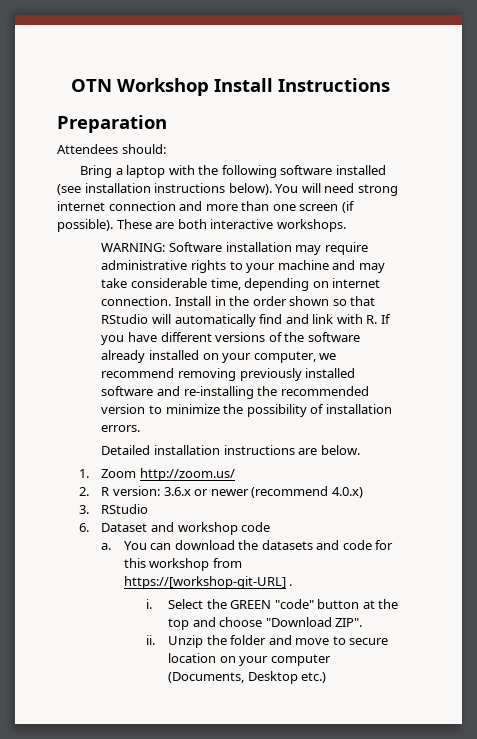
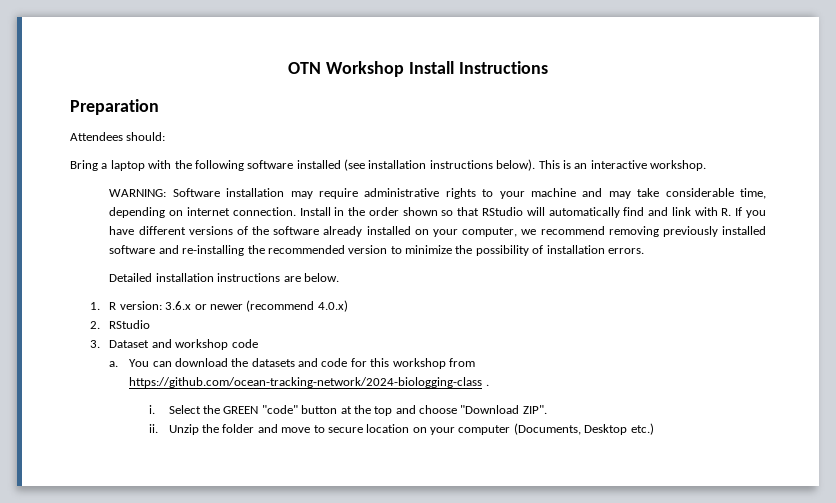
- You will need strong internet connection and more than one screen (if possible). These are both interactive workshops.
+ This is an interactive workshop.
- 1. Zoom http://zoom.us/
- 2. R version: 3.6.x or newer (recommend 4.0.x)
+ 1. R version: 3.6.x or newer (recommend 4.0.x)
- 3. RStudio
+ 2. RStudio
- 6. Dataset and workshop code
+ 3. Dataset and workshop code
- You can download the datasets and code for this workshop from https://[workshop-git-URL] .
+ You can download the datasets and code for this workshop from https://github.com/ocean-tracking-network/2024-biologging-class .

